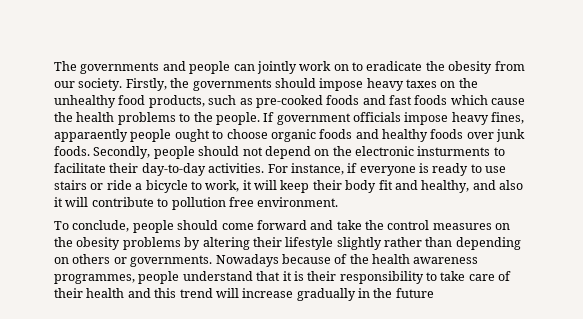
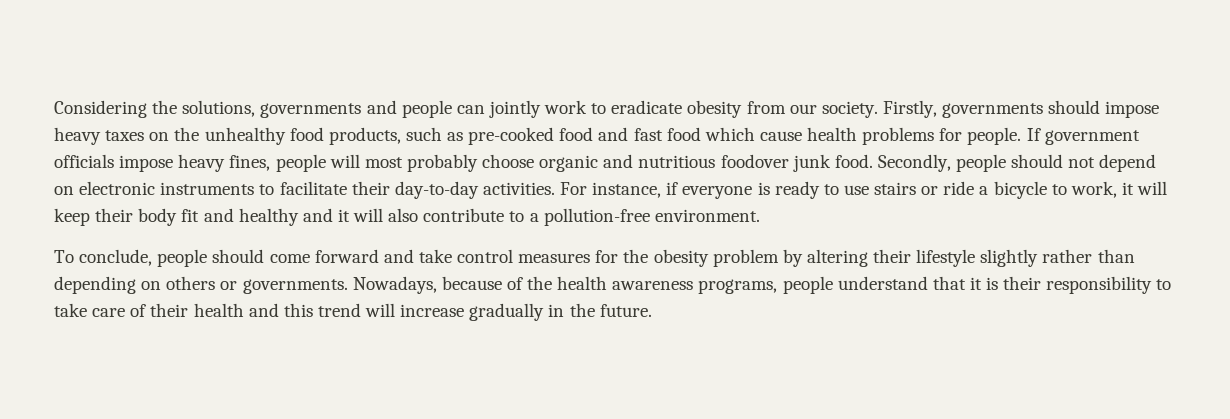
- The governments and people can jointly work on to eradicate the obesity from our society.
+ Considering the solutions, governments and people can jointly work to eradicate obesity from our society.
- Firstly, the governments should impose heavy taxes on the unhealthy food products, such as pre-cooked foods and fast foods which cause the health problems to the people.
+ Firstly, governments should impose heavy taxes on the unhealthy food products, such as pre-cooked food and fast food which cause health problems for people.
- If government officials impose heavy fines, apparaently people ought to choose organic foods and healthy foods over junk foods.
+ If government officials impose heavy fines, people will most probably choose organic and nutritious foodover junk food.
- Secondly, people should not depend on the electronic insturments to facilitate their day-to-day activities.
+ Secondly, people should not depend on electronic instruments to facilitate their day-to-day activities.
- For instance, if everyone is ready to use stairs or ride a bicycle to work, it will keep their body fit and healthy, and also it will contribute to pollution free environment.
+ For instance, if everyone is ready to use stairs or ride a bicycle to work, it will keep their body fit and healthy and it will also contribute to a pollution-free environment.
- To conclude, people should come forward and take the control measures on the obesity problems by altering their lifestyle slightly rather than depending on others or governments.
+ To conclude, people should come forward and take control measures for the obesity problem by altering their lifestyle slightly rather than depending on others or governments.
- Nowadays because of the health awareness programmes, people understand that it is their responsibility to take care of their health and this trend will increase gradually in the future
+ Nowadays, because of the health awareness programs, people understand that it is their responsibility to take care of their health and this trend will increase gradually in the future.

